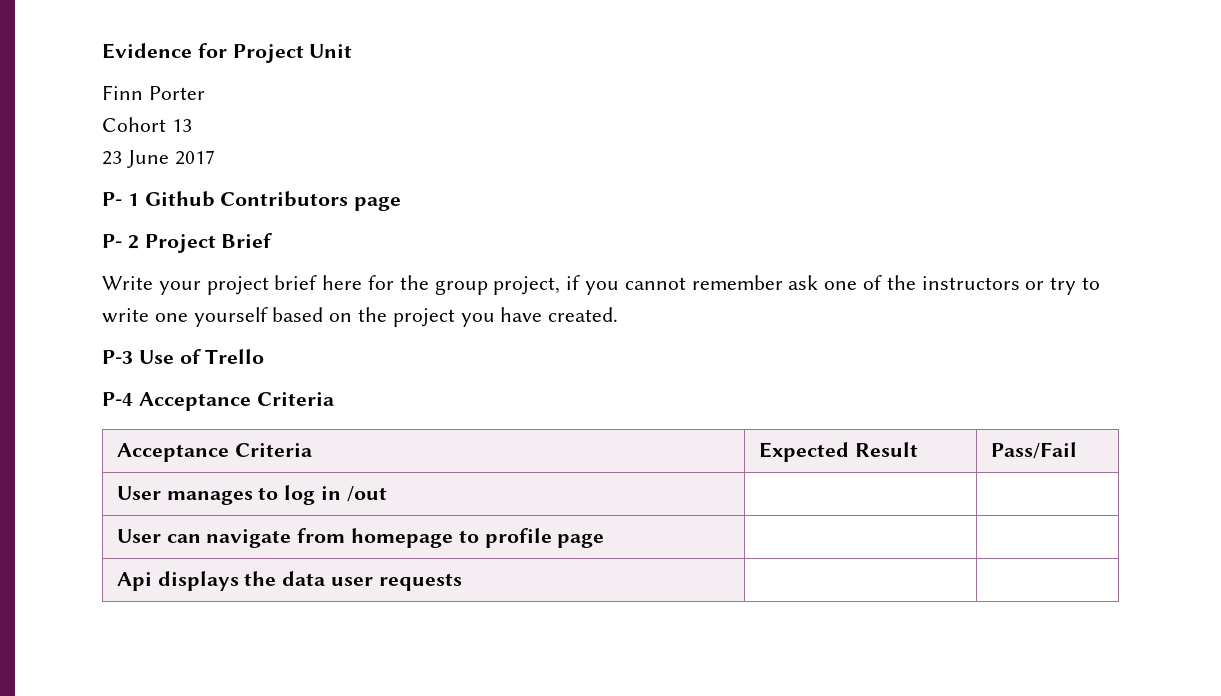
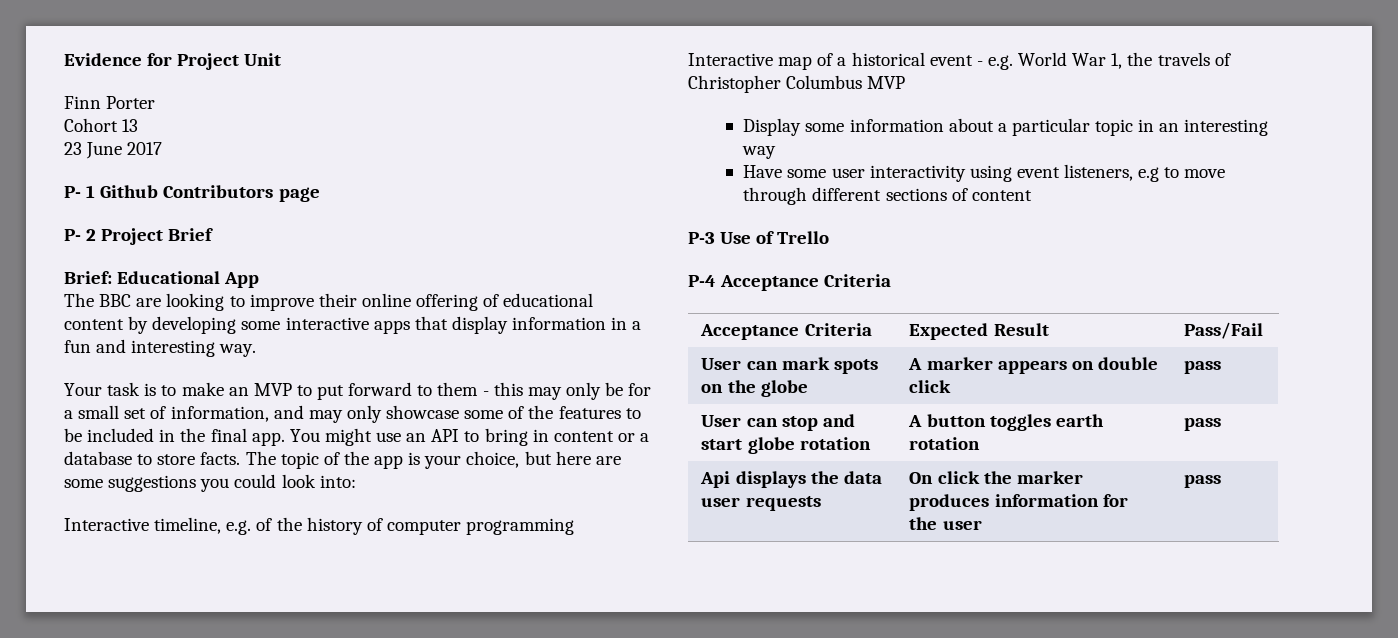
- Write your project brief here for the group project, if you cannot remember ask one of the instructors or try to write one yourself based on the project you have created.
+ Brief: Educational App
+ The BBC are looking to improve their online offering of educational content by developing some interactive apps that display information in a fun and interesting way.
+ Your task is to make an MVP to put forward to them - this may only be for a small set of information, and may only showcase some of the features to be included in the final app. You might use an API to bring in content or a database to store facts. The topic of the app is your choice, but here are some suggestions you could look into:
+ Interactive timeline, e.g. of the history of computer programming Interactive map of a historical event - e.g. World War 1, the travels of Christopher Columbus MVP
+ Display some information about a particular topic in an interesting way
+ Have some user interactivity using event listeners, e.g to move through different sections of content
- User manages to log in /out | |
- User can navigate from homepage to profile page | |
+ User can mark spots on the globe | A marker appears on double click | pass
+ User can stop and start globe rotation | A button toggles earth rotation | pass
- Api displays the data user requests | |
+ Api displays the data user requests | On click the marker produces information for the user | pass

